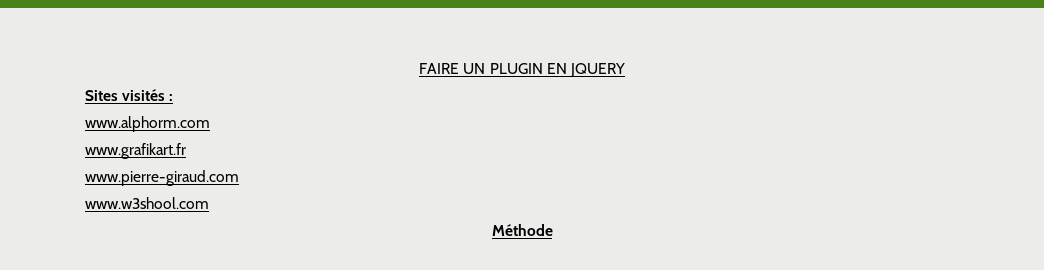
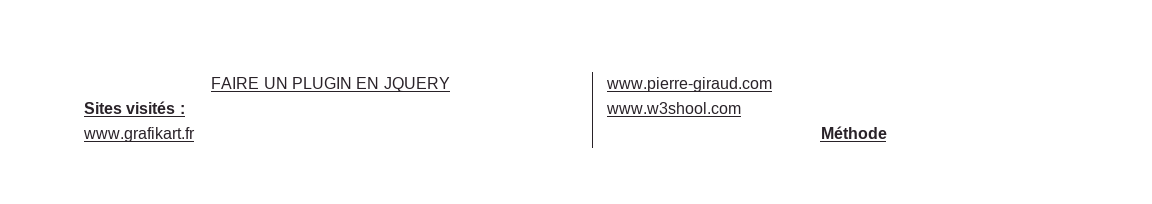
- www.alphorm.com

